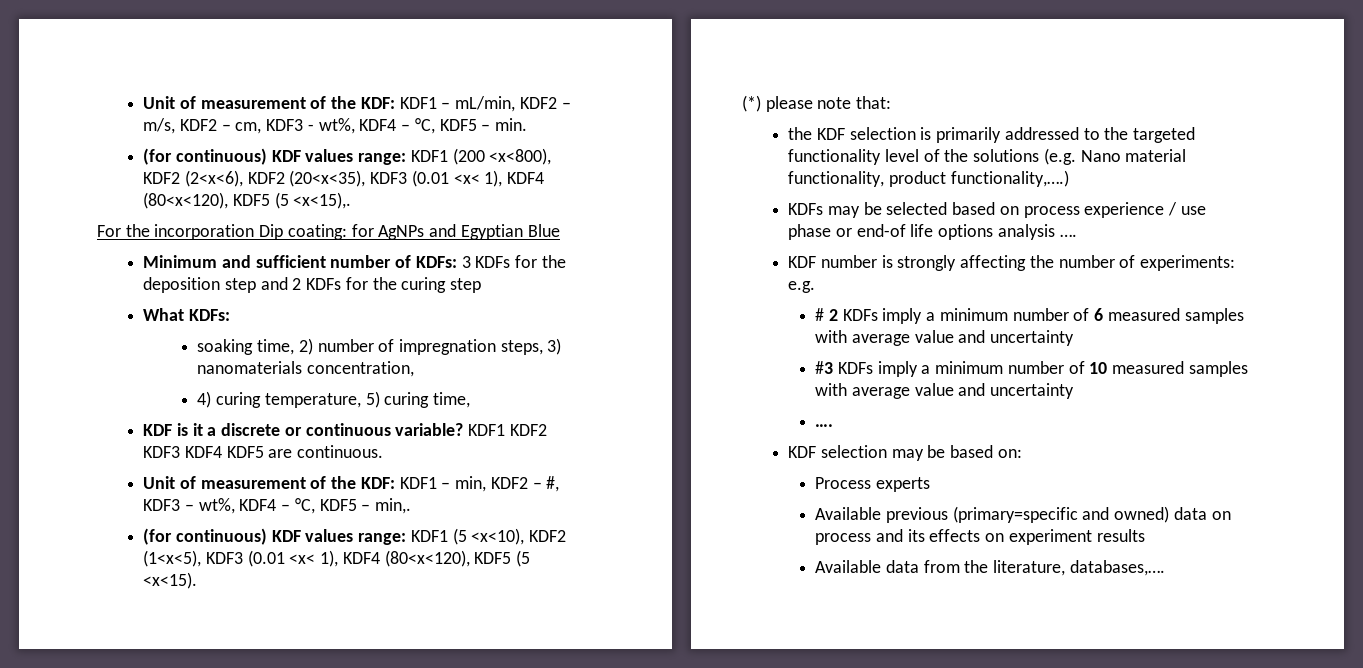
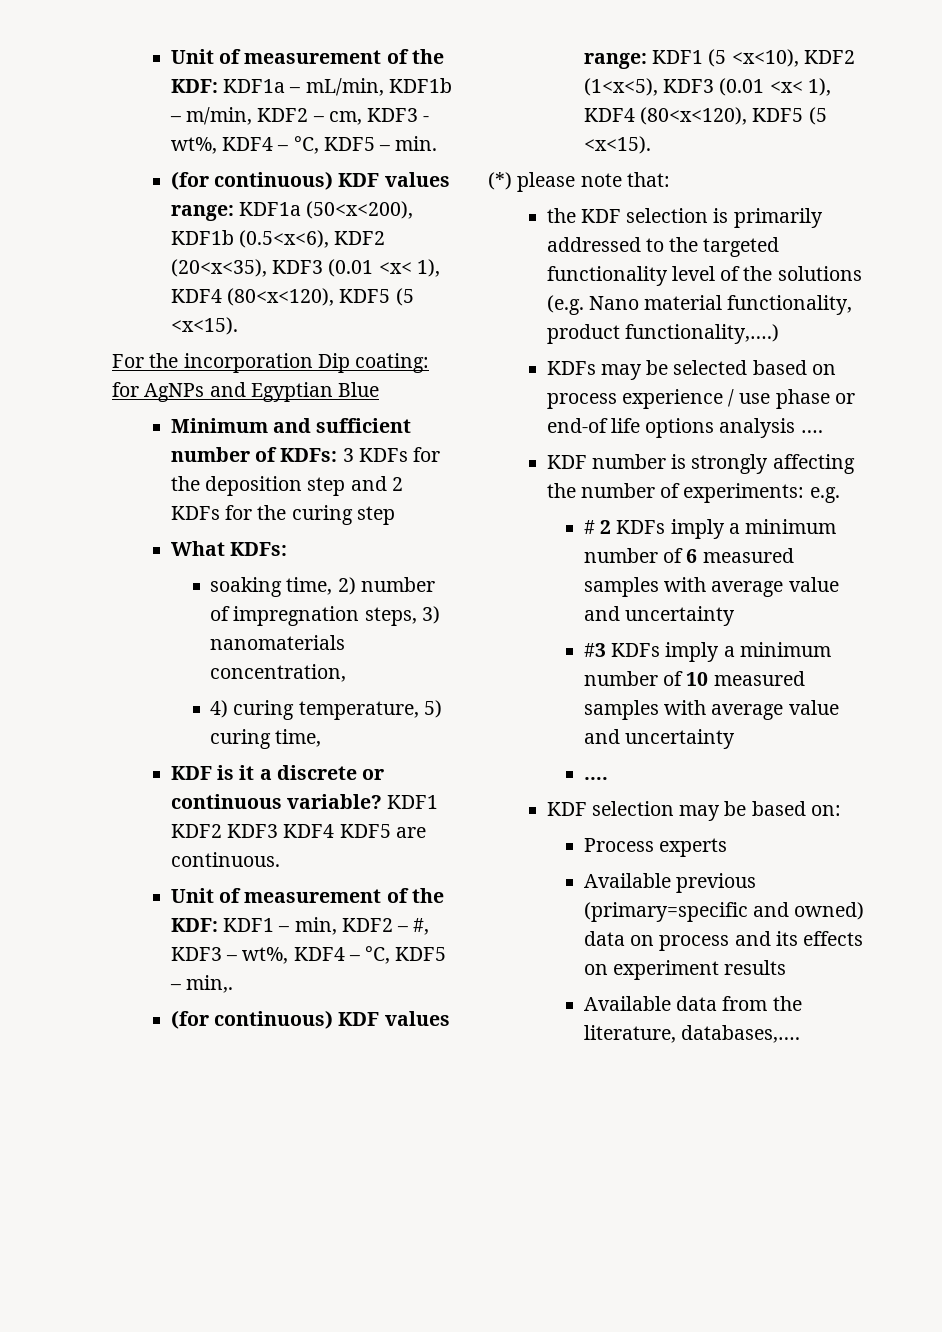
- Unit of measurement of the KDF: KDF1 – mL/min, KDF2 – m/s, KDF2 – cm, KDF3 - wt%, KDF4 – °C, KDF5 – min.
+ Unit of measurement of the KDF: KDF1a – mL/min, KDF1b – m/min, KDF2 – cm, KDF3 - wt%, KDF4 – °C, KDF5 – min.
- (for continuous) KDF values range: KDF1 (200 <x<800), KDF2 (2<x<6), KDF2 (20<x<35), KDF3 (0.01 <x< 1), KDF4 (80<x<120), KDF5 (5 <x<15),.
+ (for continuous) KDF values range: KDF1a (50<x<200), KDF1b (0.5<x<6), KDF2 (20<x<35), KDF3 (0.01 <x< 1), KDF4 (80<x<120), KDF5 (5 <x<15).

